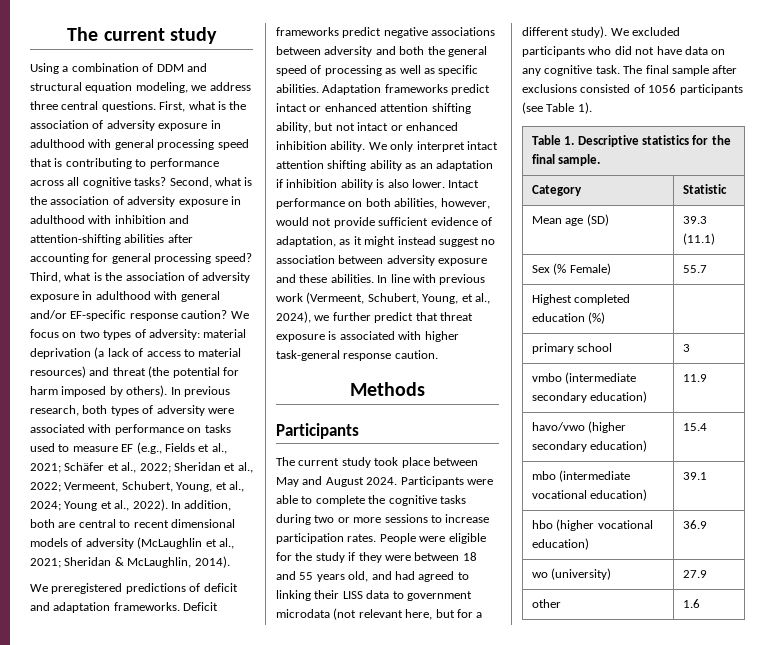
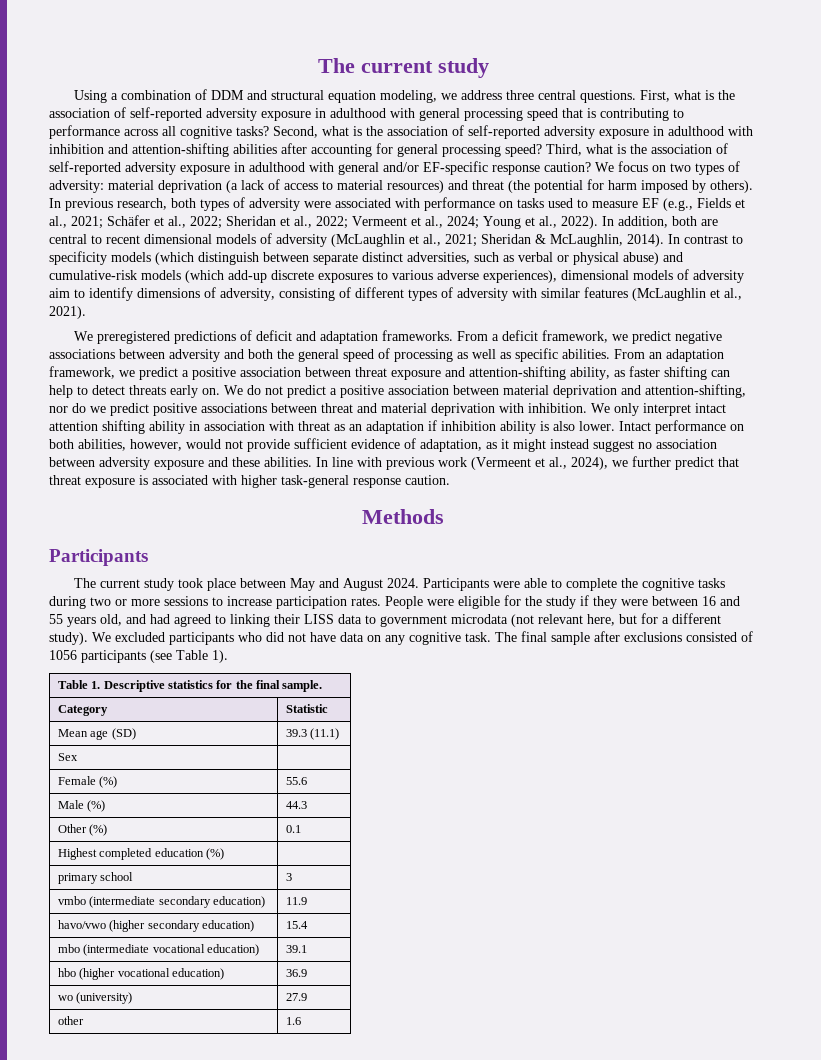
- First, what is the association of adversity exposure in adulthood with general processing speed that is contributing to performance across all cognitive tasks?
+ First, what is the association of self-reported adversity exposure in adulthood with general processing speed that is contributing to performance across all cognitive tasks?
- Second, what is the association of adversity exposure in adulthood with inhibition and attention-shifting abilities after accounting for general processing speed?
+ Second, what is the association of self-reported adversity exposure in adulthood with inhibition and attention-shifting abilities after accounting for general processing speed?
- Third, what is the association of adversity exposure in adulthood with general and/or EF-specific response caution?
+ Third, what is the association of self-reported adversity exposure in adulthood with general and/or EF-specific response caution?
- In previous research, both types of adversity were associated with performance on tasks used to measure EF (e.g., Fields et al., 2021; Schäfer et al., 2022; Sheridan et al., 2022; Vermeent, Schubert, Young, et al., 2024; Young et al., 2022).
+ In previous research, both types of adversity were associated with performance on tasks used to measure EF (e.g., Fields et al., 2021; Schäfer et al., 2022; Sheridan et al., 2022; Vermeent et al., 2024; Young et al., 2022).
+ In contrast to specificity models (which distinguish between separate distinct adversities, such as verbal or physical abuse) and cumulative-risk models (which add-up discrete exposures to various adverse experiences), dimensional models of adversity aim to identify dimensions of adversity, consisting of different types of adversity with similar features (McLaughlin et al., 2021).
- Deficit frameworks predict negative associations between adversity and both the general speed of processing as well as specific abilities.
+ From a deficit framework, we predict negative associations between adversity and both the general speed of processing as well as specific abilities.
- Adaptation frameworks predict intact or enhanced attention shifting ability, but not intact or enhanced inhibition ability.
+ From an adaptation framework, we predict a positive association between threat exposure and attention-shifting ability, as faster shifting can help to detect threats early on. We do not predict a positive association between material deprivation and attention-shifting, nor do we predict positive associations between threat and material deprivation with inhibition.
- We only interpret intact attention shifting ability as an adaptation if inhibition ability is also lower.
+ We only interpret intact attention shifting ability in association with threat as an adaptation if inhibition ability is also lower.
- In line with previous work (Vermeent, Schubert, Young, et al., 2024), we further predict that threat exposure is associated with higher task-general response caution.
+ In line with previous work (Vermeent et al., 2024), we further predict that threat exposure is associated with higher task-general response caution.
- People were eligible for the study if they were between 18 and 55 years old, and had agreed to linking their LISS data to government microdata (not relevant here, but for a different study).
+ People were eligible for the study if they were between 16 and 55 years old, and had agreed to linking their LISS data to government microdata (not relevant here, but for a different study).
- Sex (% Female) | 55.7
+ Sex |
+ Female (%) | 55.6
+ Male (%) | 44.3
+ Other (%) | 0.1

